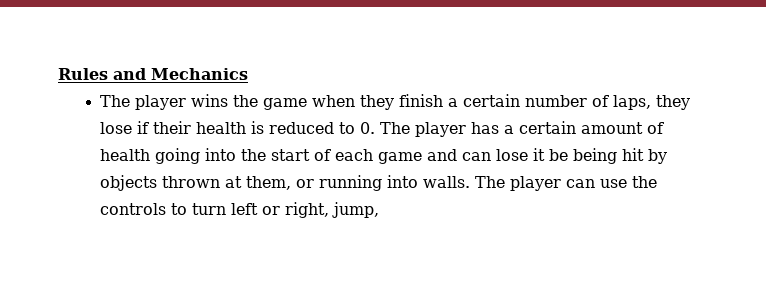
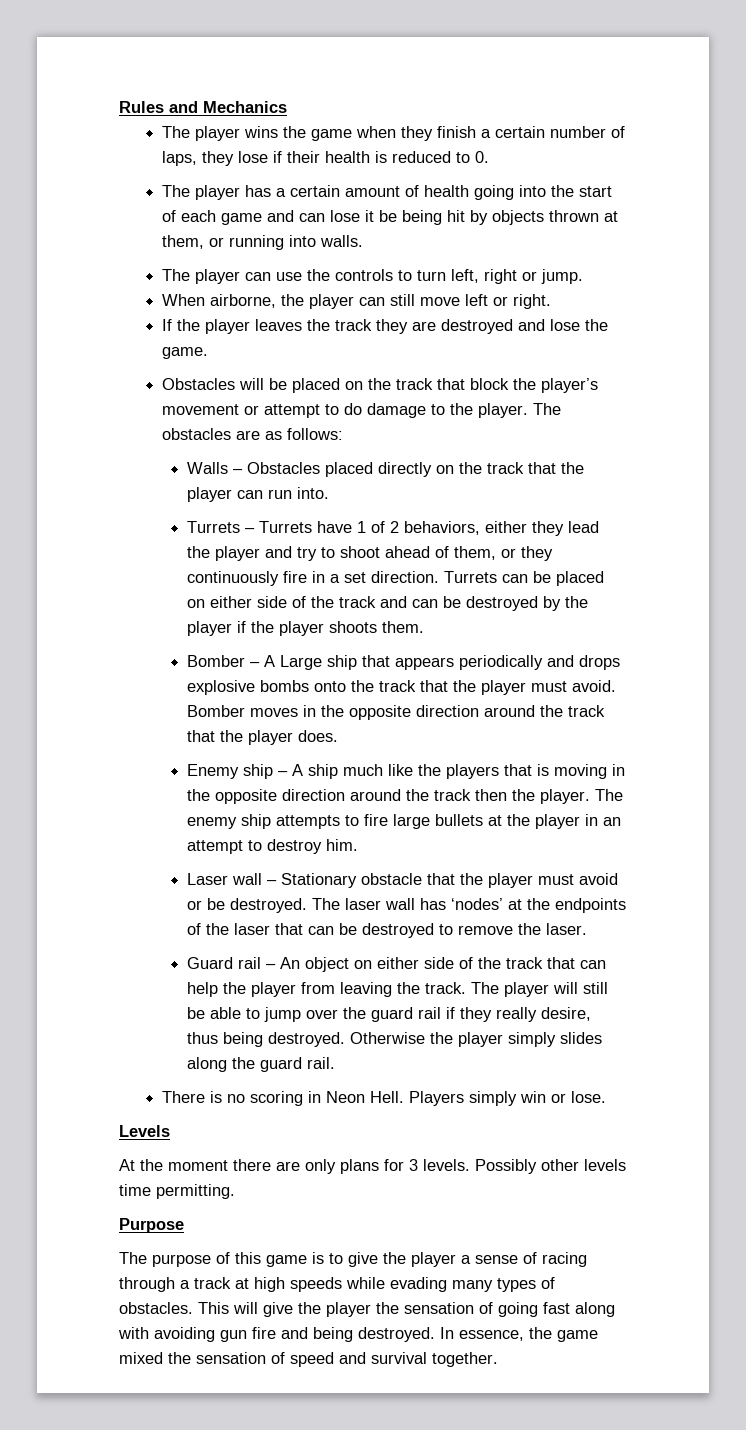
- The player wins the game when they finish a certain number of laps, they lose if their health is reduced to 0. The player has a certain amount of health going into the start of each game and can lose it be being hit by objects thrown at them, or running into walls. The player can use the controls to turn left or right, jump,
+ The player wins the game when they finish a certain number of laps, they lose if their health is reduced to 0.
+ The player has a certain amount of health going into the start of each game and can lose it be being hit by objects thrown at them, or running into walls.
+ The player can use the controls to turn left, right or jump.
+ When airborne, the player can still move left or right.
+ If the player leaves the track they are destroyed and lose the game.
+ Obstacles will be placed on the track that block the player’s movement or attempt to do damage to the player. The obstacles are as follows:
+ Walls – Obstacles placed directly on the track that the player can run into.
+ Turrets – Turrets have 1 of 2 behaviors, either they lead the player and try to shoot ahead of them, or they continuously fire in a set direction. Turrets can be placed on either side of the track and can be destroyed by the player if the player shoots them.
+ Bomber – A Large ship that appears periodically and drops explosive bombs onto the track that the player must avoid. Bomber moves in the opposite direction around the track that the player does.
+ Enemy ship – A ship much like the players that is moving in the opposite direction around the track then the player. The enemy ship attempts to fire large bullets at the player in an attempt to destroy him.
+ Laser wall – Stationary obstacle that the player must avoid or be destroyed. The laser wall has ‘nodes’ at the endpoints of the laser that can be destroyed to remove the laser.
+ Guard rail – An object on either side of the track that can help the player from leaving the track. The player will still be able to jump over the guard rail if they really desire, thus being destroyed. Otherwise the player simply slides along the guard rail.
+ There is no scoring in Neon Hell. Players simply win or lose.
+ Levels
+ At the moment there are only plans for 3 levels. Possibly other levels time permitting.
+ Purpose
+ The purpose of this game is to give the player a sense of racing through a track at high speeds while evading many types of obstacles. This will give the player the sensation of going fast along with avoiding gun fire and being destroyed. In essence, the game mixed the sensation of speed and survival together.

